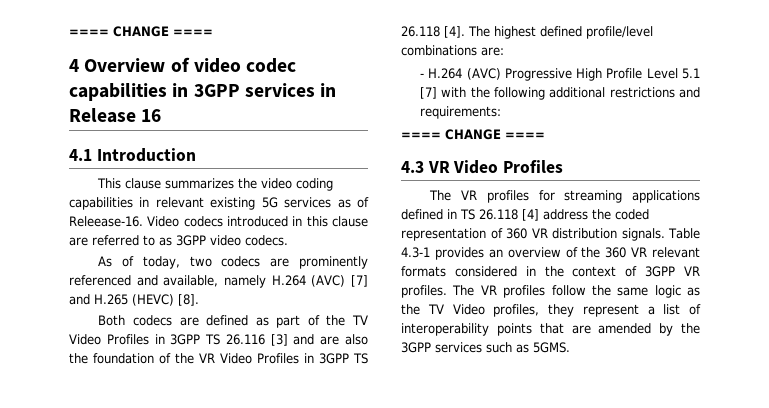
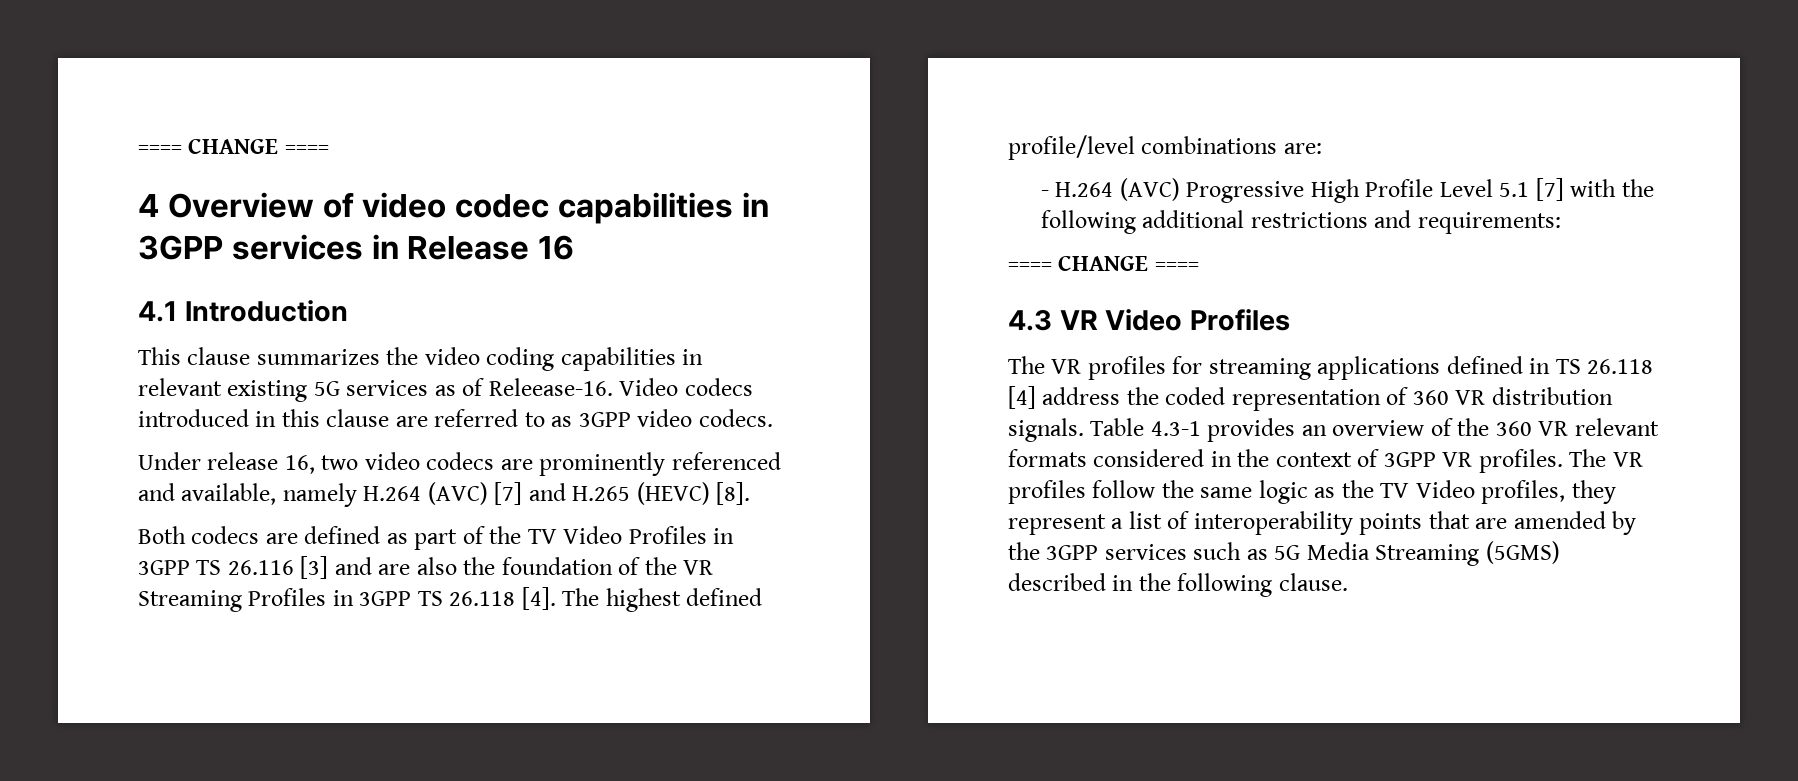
- As of today, two codecs are prominently referenced and available, namely H.264 (AVC) [7] and H.265 (HEVC) [8].
+ Under release 16, two video codecs are prominently referenced and available, namely H.264 (AVC) [7] and H.265 (HEVC) [8].
- Both codecs are defined as part of the TV Video Profiles in 3GPP TS 26.116 [3] and are also the foundation of the VR Video Profiles in 3GPP TS 26.118 [4].
+ Both codecs are defined as part of the TV Video Profiles in 3GPP TS 26.116 [3] and are also the foundation of the VR Streaming Profiles in 3GPP TS 26.118 [4].
- The VR profiles follow the same logic as the TV Video profiles, they represent a list of interoperability points that are amended by the 3GPP services such as 5GMS.
+ The VR profiles follow the same logic as the TV Video profiles, they represent a list of interoperability points that are amended by the 3GPP services such as 5G Media Streaming (5GMS) described in the following clause.

